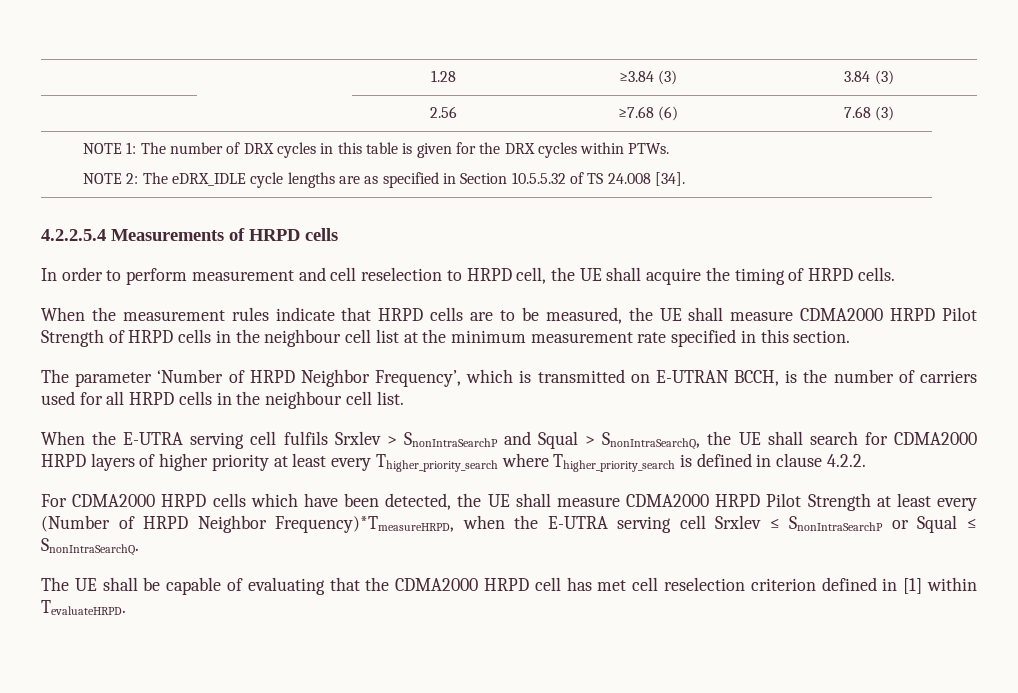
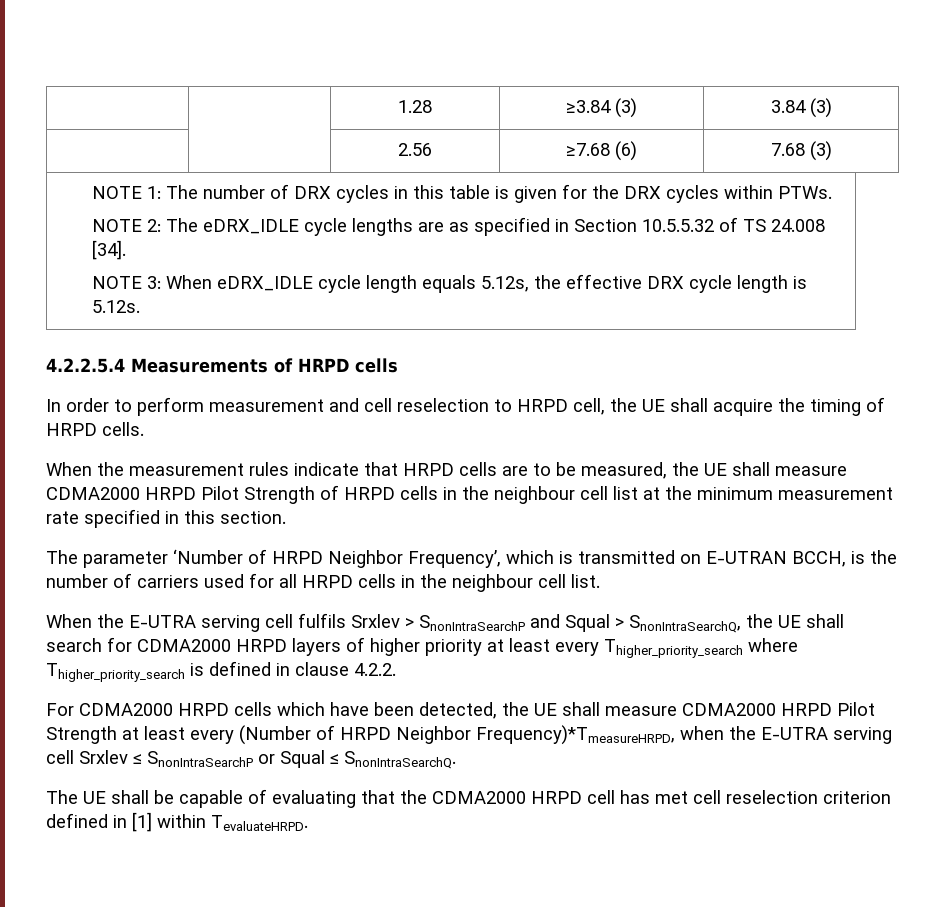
+ NOTE 3: When eDRX_IDLE cycle length equals 5.12s, the effective DRX cycle length is 5.12s.

